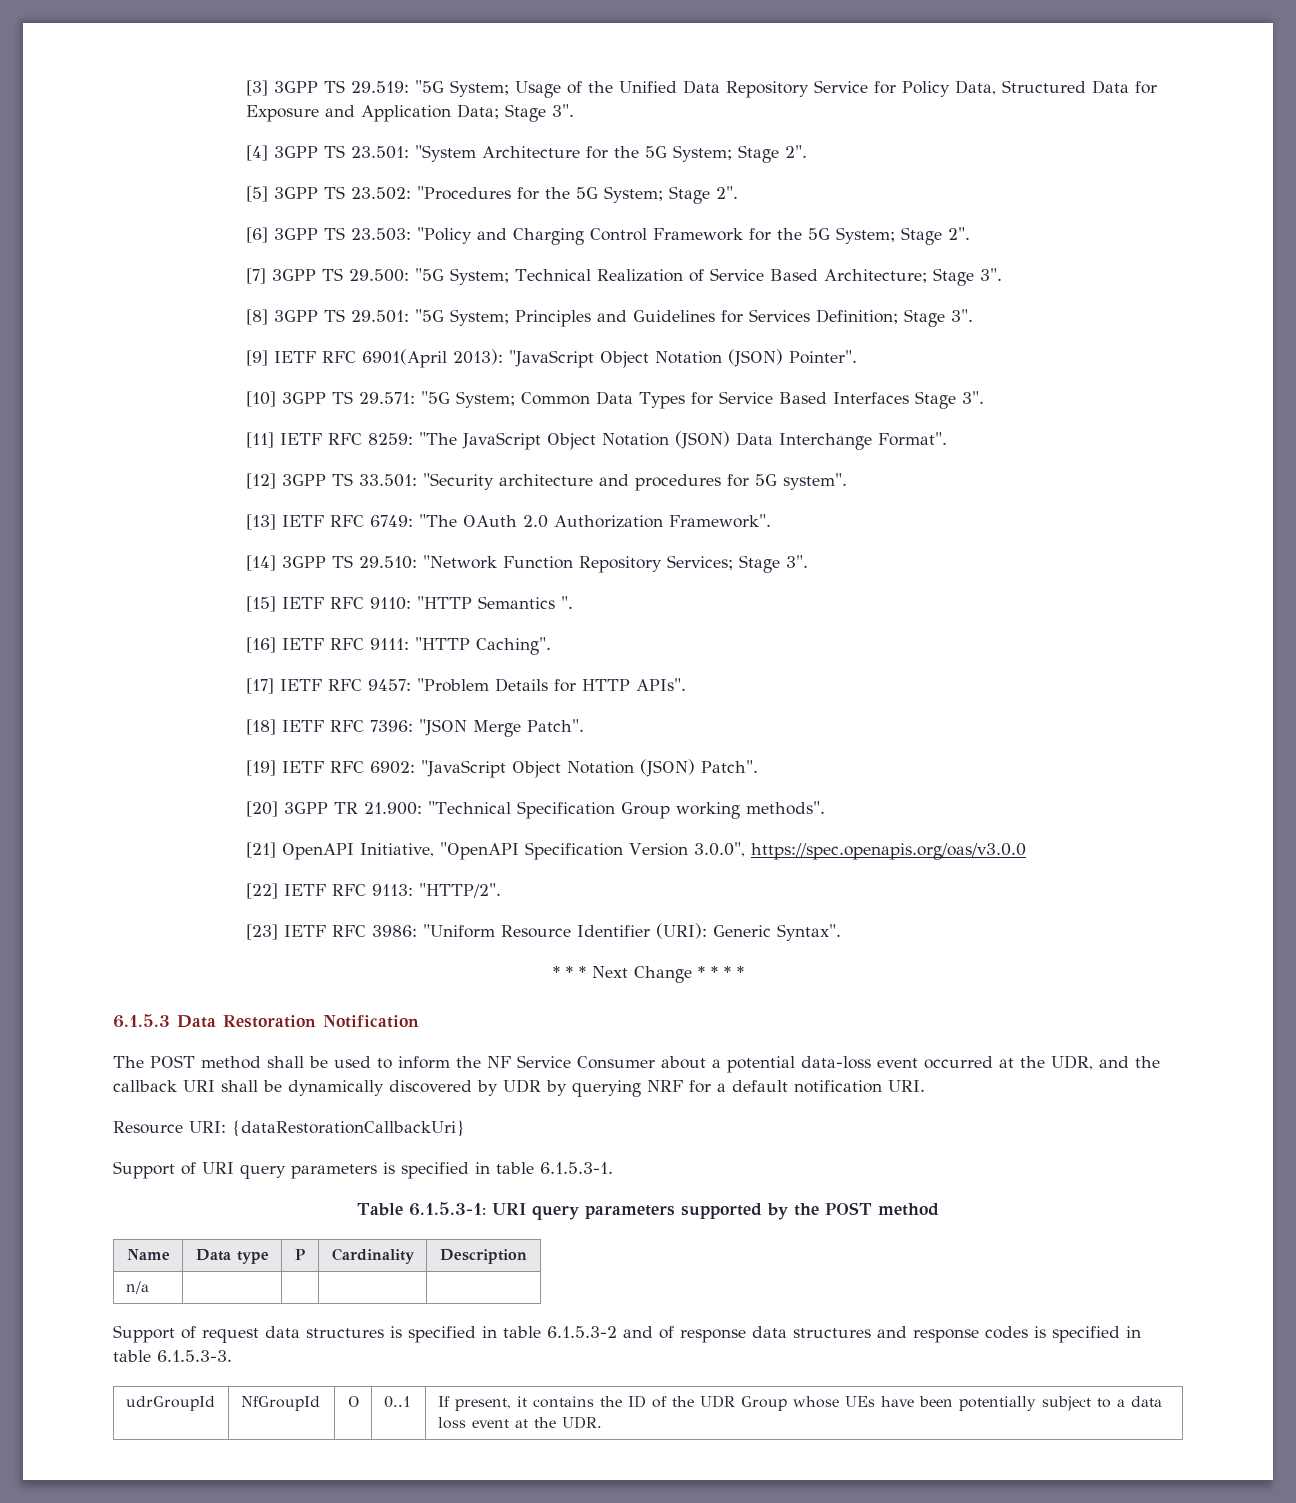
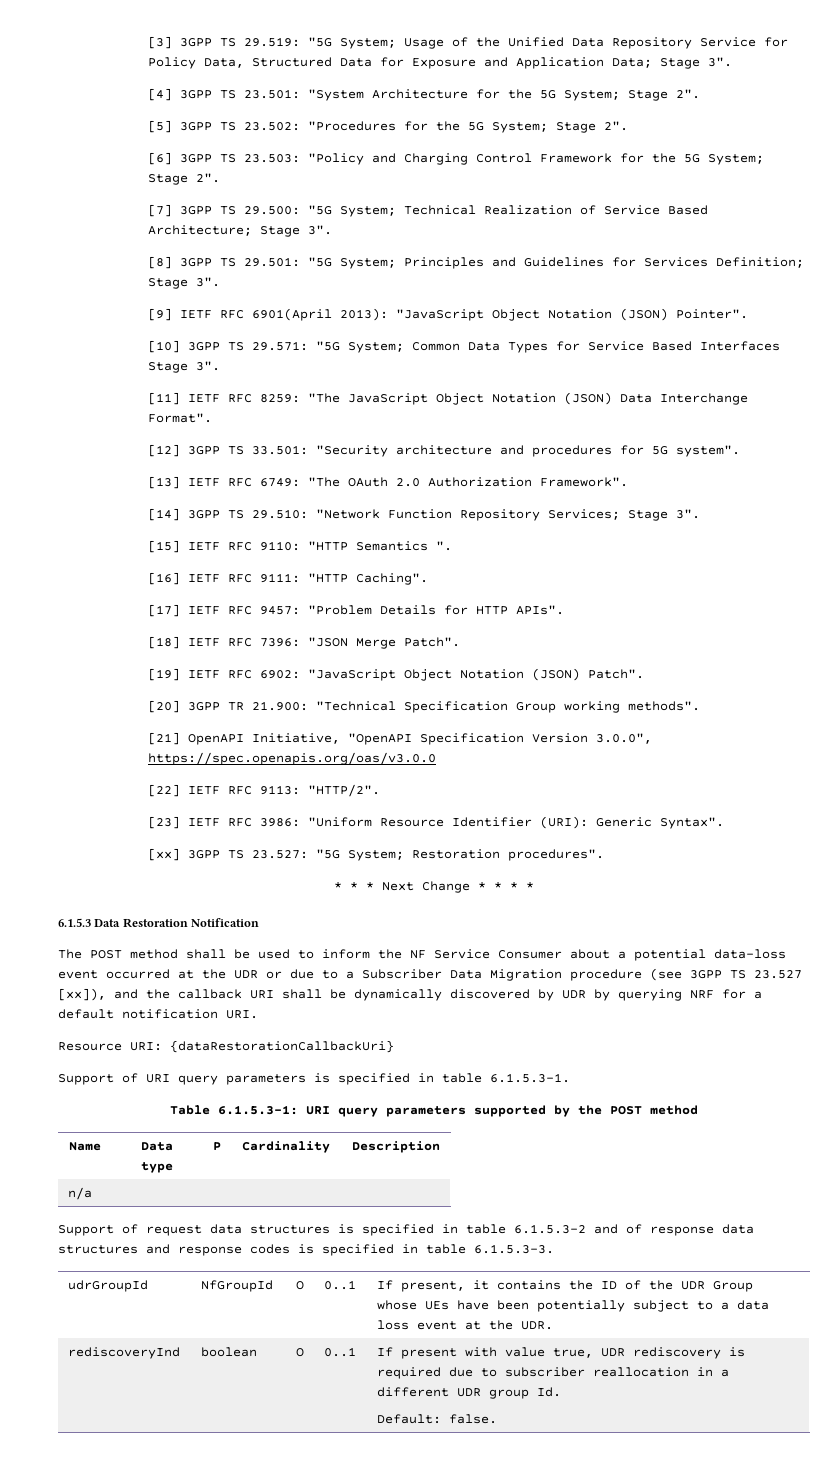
+ [xx] 3GPP TS 23.527: "5G System; Restoration procedures".
- The POST method shall be used to inform the NF Service Consumer about a potential data-loss event occurred at the UDR, and the callback URI shall be dynamically discovered by UDR by querying NRF for a default notification URI.
+ The POST method shall be used to inform the NF Service Consumer about a potential data-loss event occurred at the UDR or due to a Subscriber Data Migration procedure (see 3GPP TS 23.527 [xx]), and the callback URI shall be dynamically discovered by UDR by querying NRF for a default notification URI.
+ rediscoveryInd | boolean | O | 0..1 | If present with value true, UDR rediscovery is required due to subscriber reallocation in a different UDR group Id.
+ Default: false.

